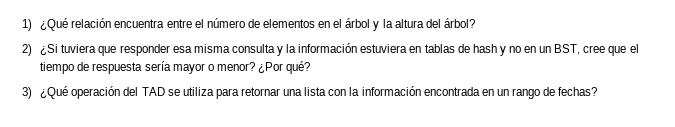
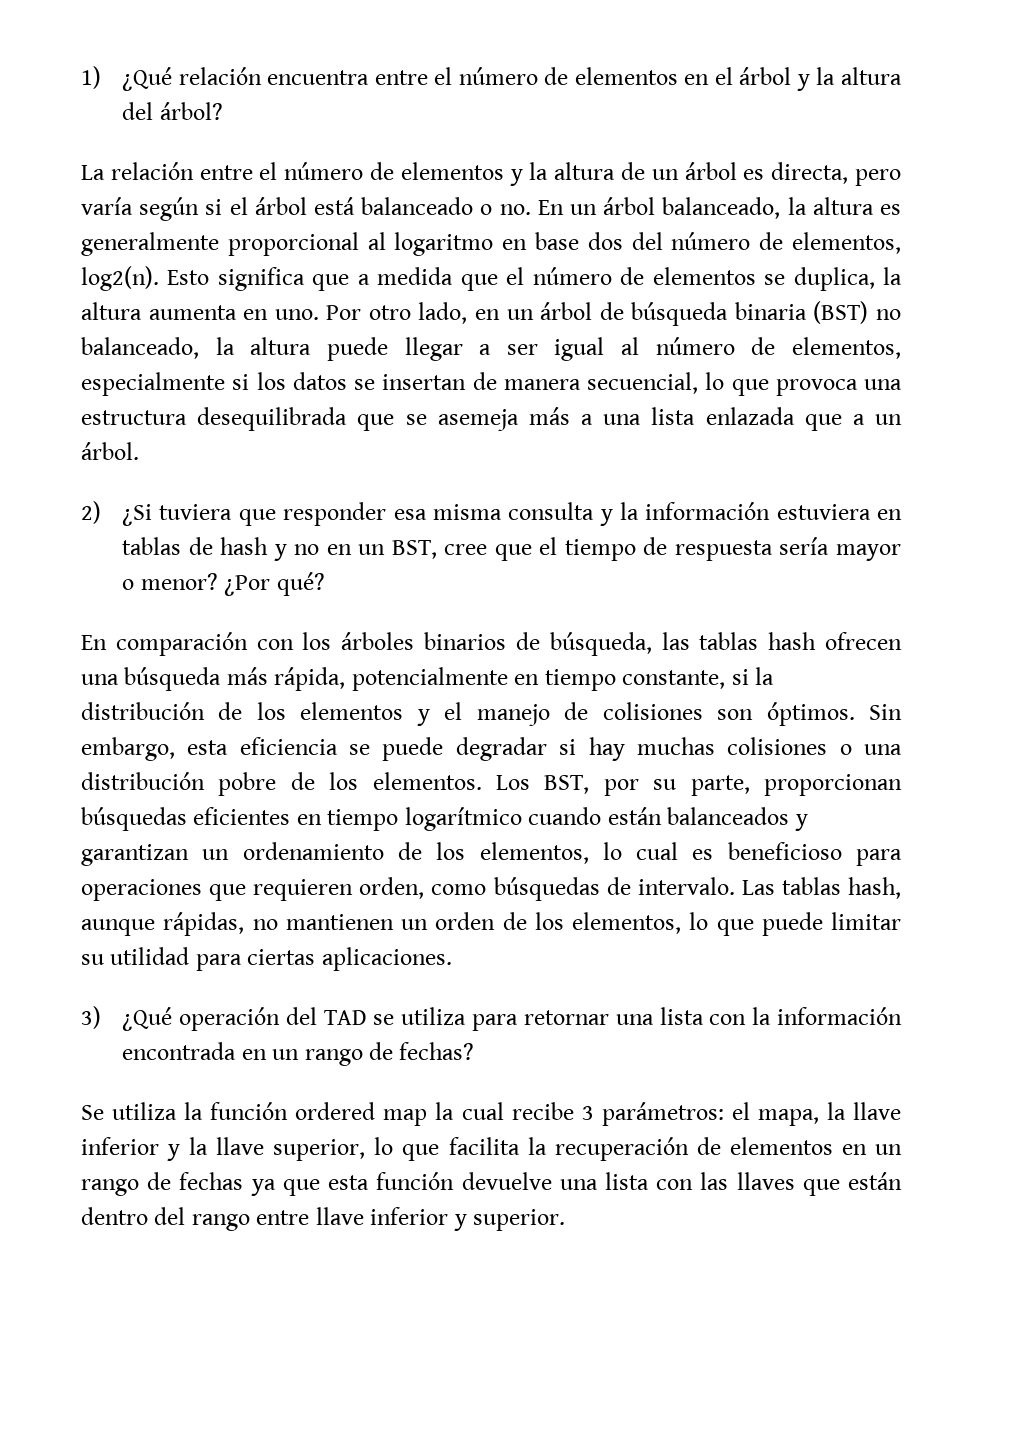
+ La relación entre el número de elementos y la altura de un árbol es directa, pero varía según si el árbol está balanceado o no. En un árbol balanceado, la altura es generalmente proporcional al logaritmo en base dos del número de elementos, log2(n). Esto significa que a medida que el número de elementos se duplica, la altura aumenta en uno. Por otro lado, en un árbol de búsqueda binaria (BST) no balanceado, la altura puede llegar a ser igual al número de elementos, especialmente si los datos se insertan de manera secuencial, lo que provoca una estructura desequilibrada que se asemeja más a una lista enlazada que a un árbol.
+ En comparación con los árboles binarios de búsqueda, las tablas hash ofrecen una búsqueda más rápida, potencialmente en tiempo constante, si la distribución de los elementos y el manejo de colisiones son óptimos. Sin embargo, esta eficiencia se puede degradar si hay muchas colisiones o una distribución pobre de los elementos. Los BST, por su parte, proporcionan búsquedas eficientes en tiempo logarítmico cuando están balanceados y garantizan un ordenamiento de los elementos, lo cual es beneficioso para operaciones que requieren orden, como búsquedas de intervalo. Las tablas hash, aunque rápidas, no mantienen un orden de los elementos, lo que puede limitar su utilidad para ciertas aplicaciones.
+ Se utiliza la función ordered map la cual recibe 3 parámetros: el mapa, la llave inferior y la llave superior, lo que facilita la recuperación de elementos en un rango de fechas ya que esta función devuelve una lista con las llaves que están dentro del rango entre llave inferior y superior.

